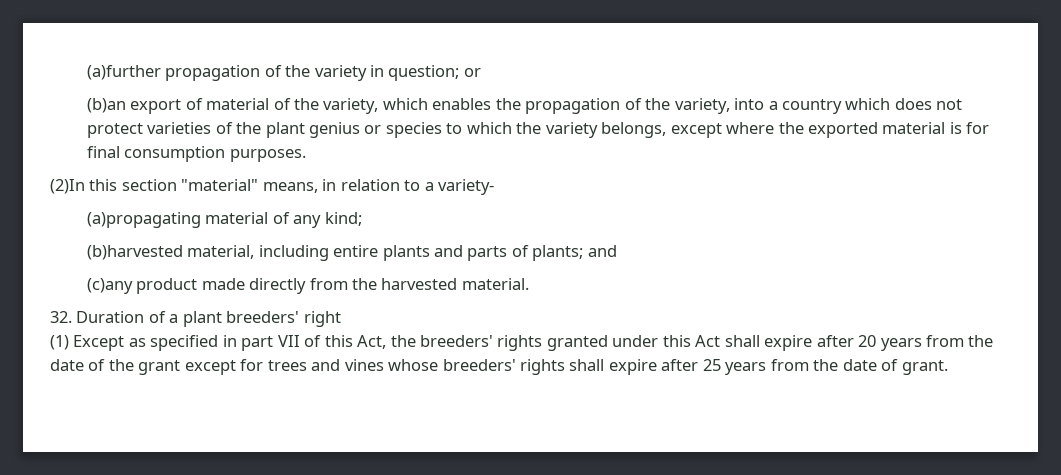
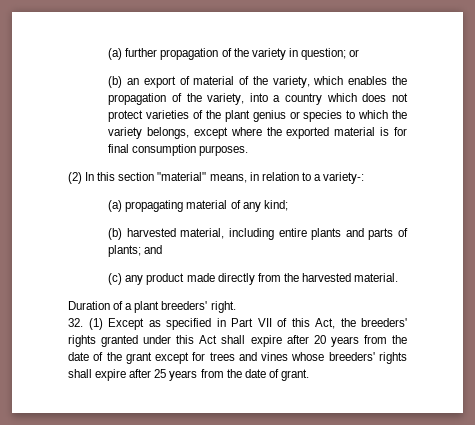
- (a)further propagation of the variety in question; or
+ (a) further propagation of the variety in question; or
- (b)an export of material of the variety, which enables the propagation of the variety, into a country which does not protect varieties of the plant genius or species to which the variety belongs, except where the exported material is for final consumption purposes.
+ (b) an export of material of the variety, which enables the propagation of the variety, into a country which does not protect varieties of the plant genius or species to which the variety belongs, except where the exported material is for final consumption purposes.
- (2)In this section "material" means, in relation to a variety-
- (a)propagating material of any kind;
+ (2) In this section "material" means, in relation to a variety-:
+ (a) propagating material of any kind;
- (b)harvested material, including entire plants and parts of plants; and
+ (b) harvested material, including entire plants and parts of plants; and
- (c)any product made directly from the harvested material.
+ (c) any product made directly from the harvested material.
- 32. Duration of a plant breeders' right
- (1) Except as specified in part VII of this Act, the breeders' rights granted under this Act shall expire after 20 years from the date of the grant except for trees and vines whose breeders' rights shall expire after 25 years from the date of grant.
+ Duration of a plant breeders' right.
+ 32. (1) Except as specified in Part VII of this Act, the breeders' rights granted under this Act shall expire after 20 years from the date of the grant except for trees and vines whose breeders' rights shall expire after 25 years from the date of grant.

